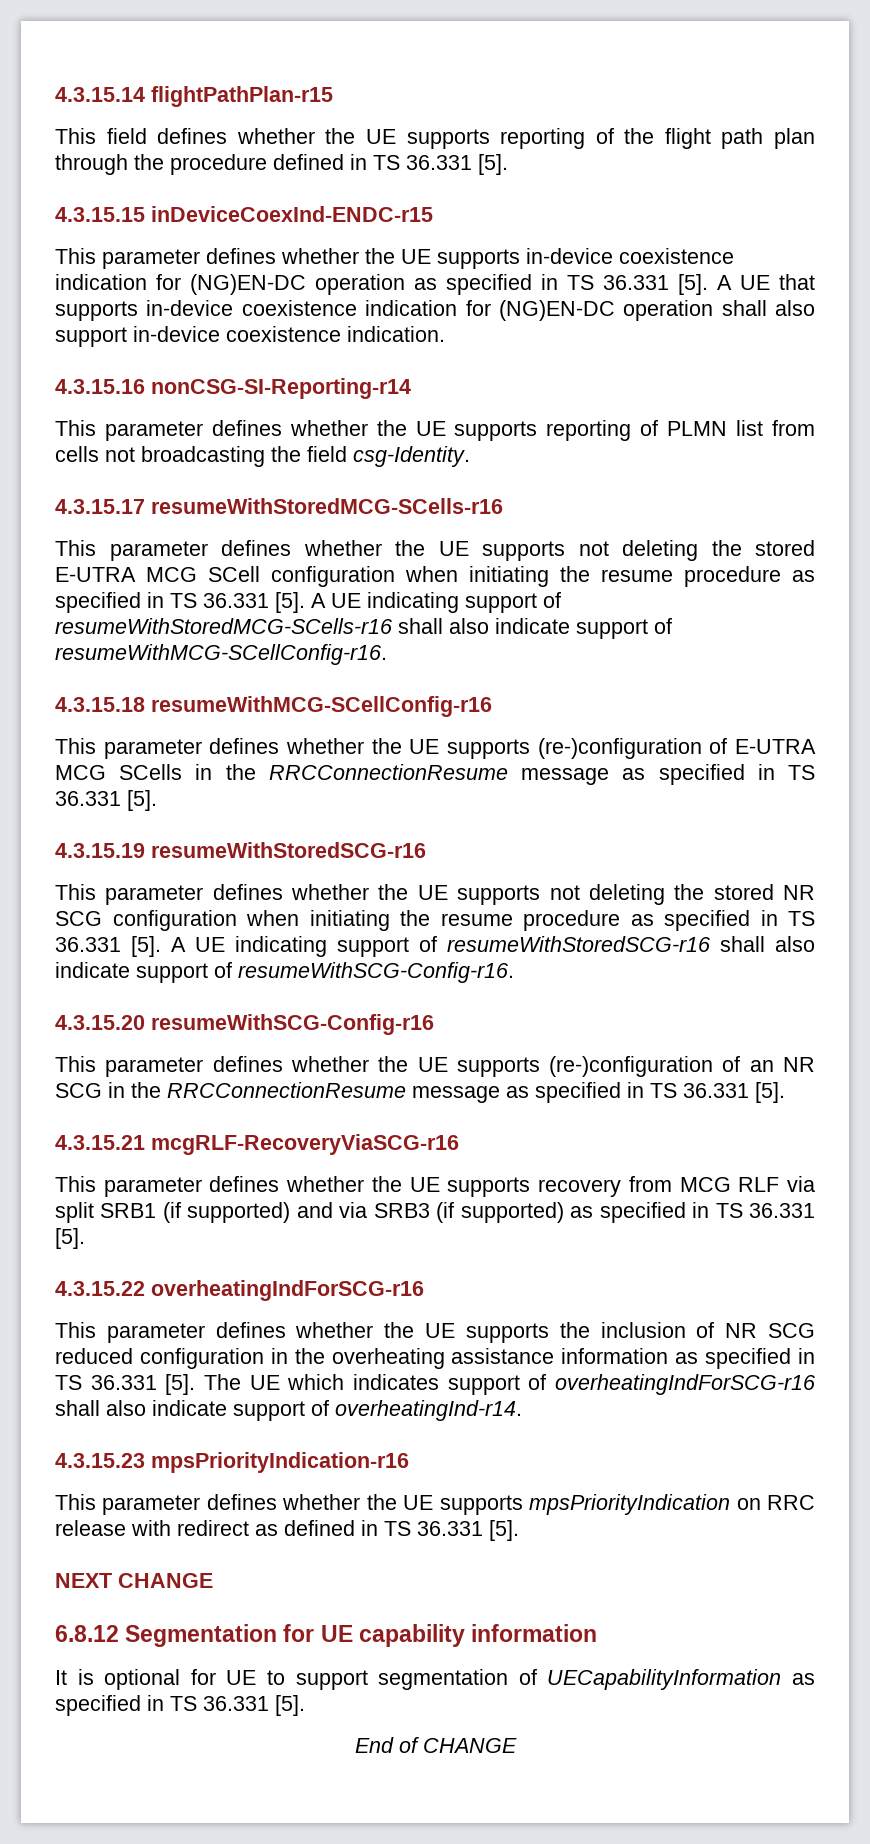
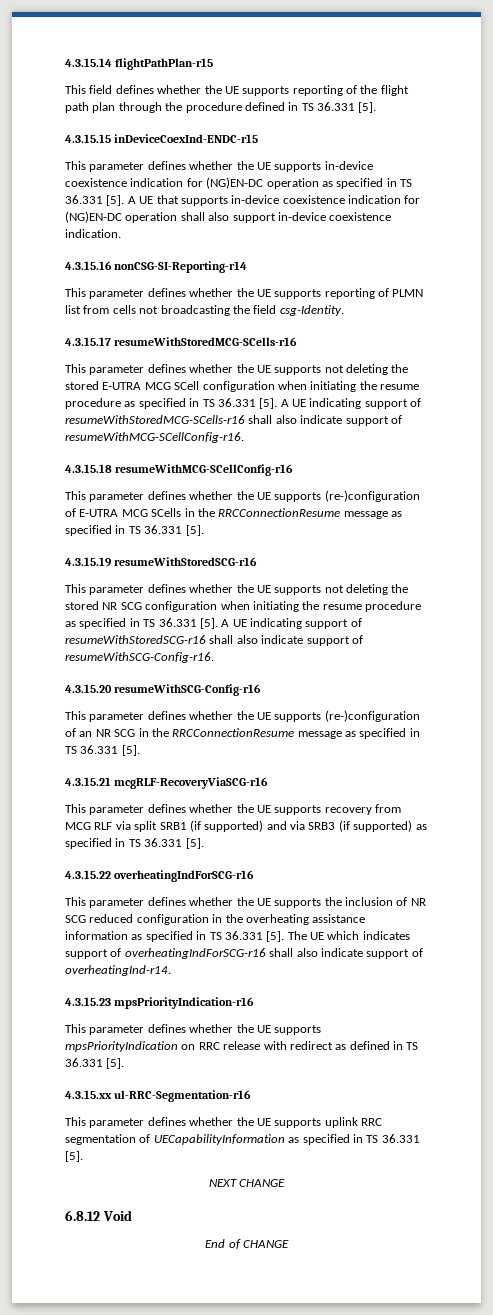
- NEXT CHANGE
- 6.8.12 Segmentation for UE capability information
- It is optional for UE to support segmentation of UECapabilityInformation as specified in TS 36.331 [5].
+ 4.3.15.xx ul-RRC-Segmentation-r16
+ This parameter defines whether the UE supports uplink RRC segmentation of UECapabilityInformation as specified in TS 36.331 [5].
+ NEXT CHANGE
+ 6.8.12 Void

